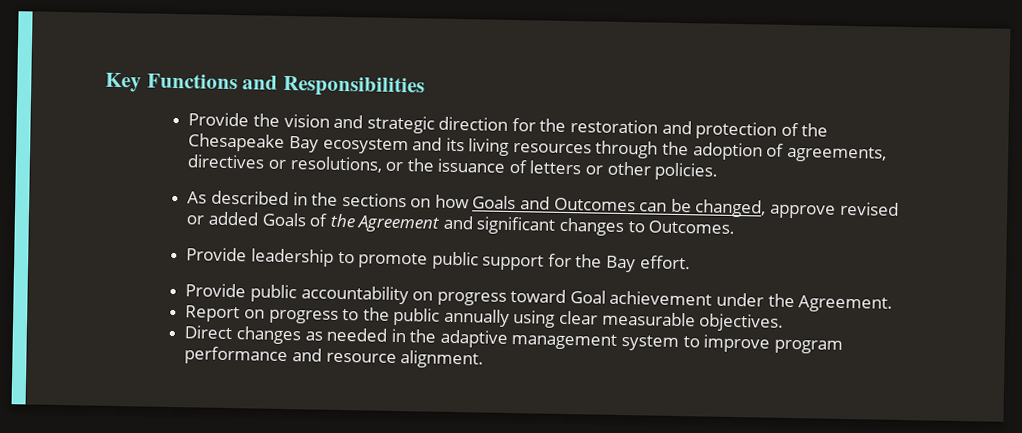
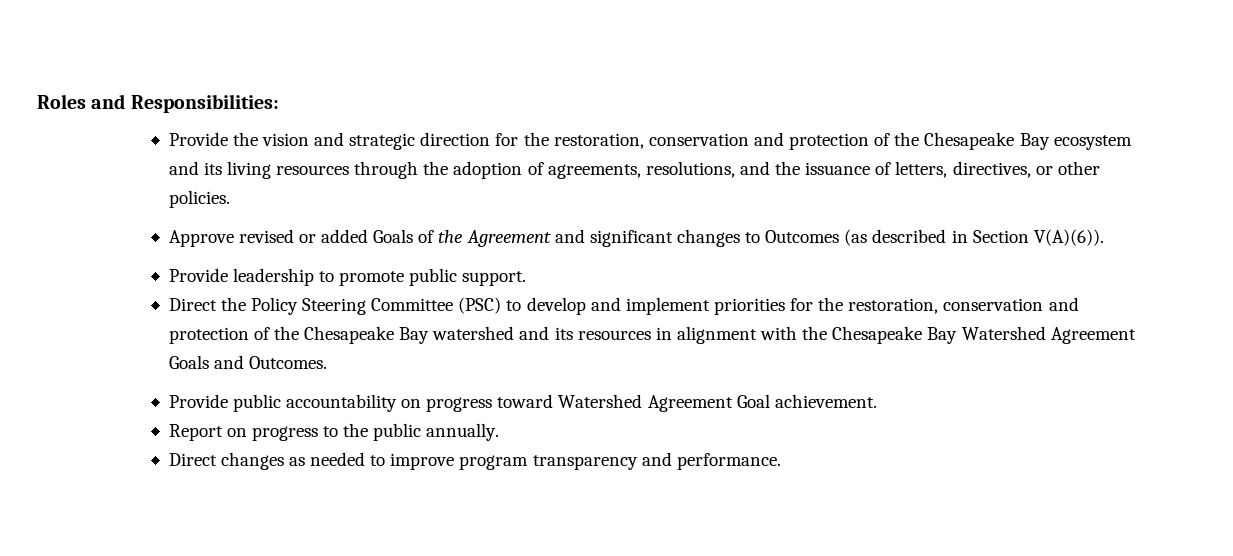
- Key Functions and Responsibilities
+ Roles and Responsibilities:
- Provide the vision and strategic direction for the restoration and protection of the Chesapeake Bay ecosystem and its living resources through the adoption of agreements, directives or resolutions, or the issuance of letters or other policies.
+ Provide the vision and strategic direction for the restoration, conservation and protection of the Chesapeake Bay ecosystem and its living resources through the adoption of agreements, resolutions, and the issuance of letters, directives, or other policies.
- As described in the sections on how Goals and Outcomes can be changed, approve revised or added Goals of the Agreement and significant changes to Outcomes.
+ Approve revised or added Goals of the Agreement and significant changes to Outcomes (as described in Section V(A)(6)).
- Provide leadership to promote public support for the Bay effort.
+ Provide leadership to promote public support.
+ Direct the Policy Steering Committee (PSC) to develop and implement priorities for the restoration, conservation and protection of the Chesapeake Bay watershed and its resources in alignment with the Chesapeake Bay Watershed Agreement Goals and Outcomes.
- Provide public accountability on progress toward Goal achievement under the Agreement.
+ Provide public accountability on progress toward Watershed Agreement Goal achievement.
- Report on progress to the public annually using clear measurable objectives.
+ Report on progress to the public annually.
- Direct changes as needed in the adaptive management system to improve program performance and resource alignment.
+ Direct changes as needed to improve program transparency and performance.

